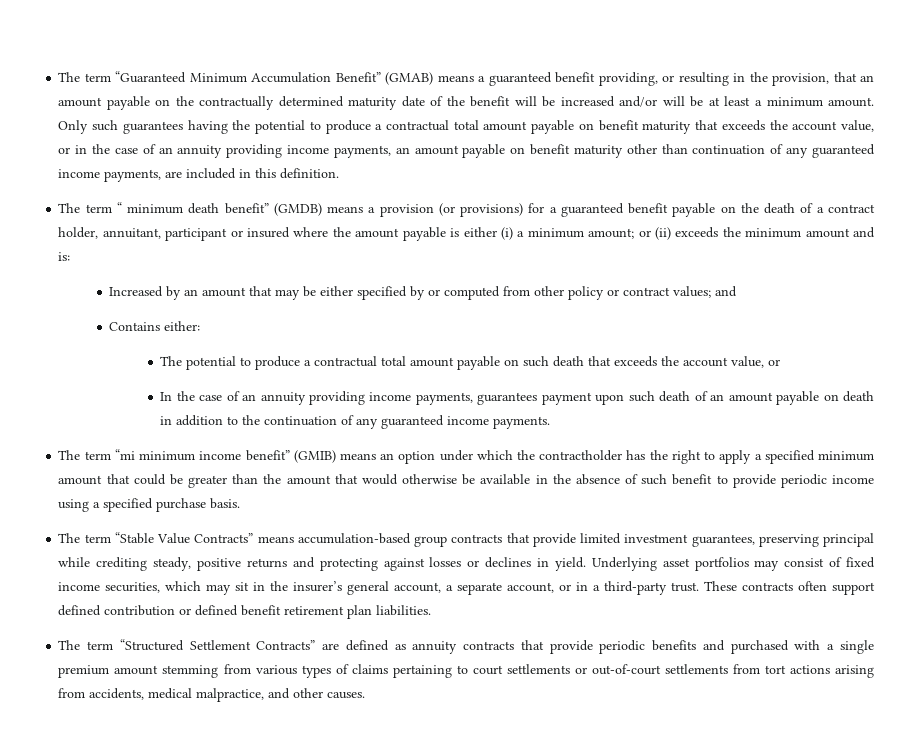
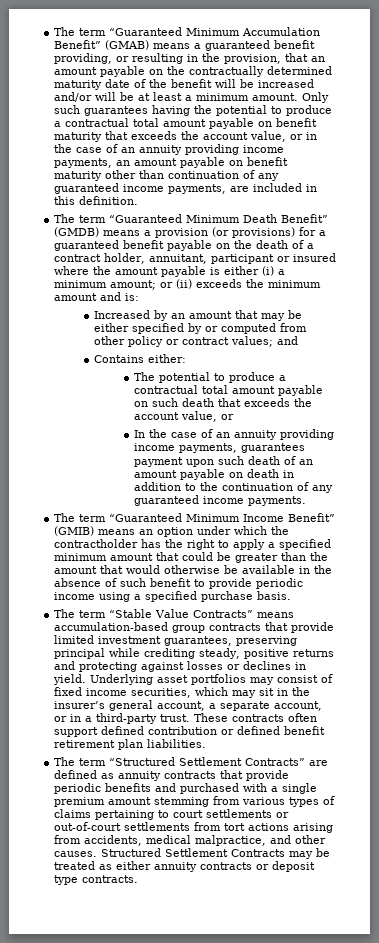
- The term “ minimum death benefit” (GMDB) means a provision (or provisions) for a guaranteed benefit payable on the death of a contract holder, annuitant, participant or insured where the amount payable is either (i) a minimum amount; or (ii) exceeds the minimum amount and is:
+ The term “Guaranteed Minimum Death Benefit” (GMDB) means a provision (or provisions) for a guaranteed benefit payable on the death of a contract holder, annuitant, participant or insured where the amount payable is either (i) a minimum amount; or (ii) exceeds the minimum amount and is:
- The term “mi minimum income benefit” (GMIB) means an option under which the contractholder has the right to apply a specified minimum amount that could be greater than the amount that would otherwise be available in the absence of such benefit to provide periodic income using a specified purchase basis.
+ The term “Guaranteed Minimum Income Benefit” (GMIB) means an option under which the contractholder has the right to apply a specified minimum amount that could be greater than the amount that would otherwise be available in the absence of such benefit to provide periodic income using a specified purchase basis.
+ Structured Settlement Contracts may be treated as either annuity contracts or deposit type contracts.

